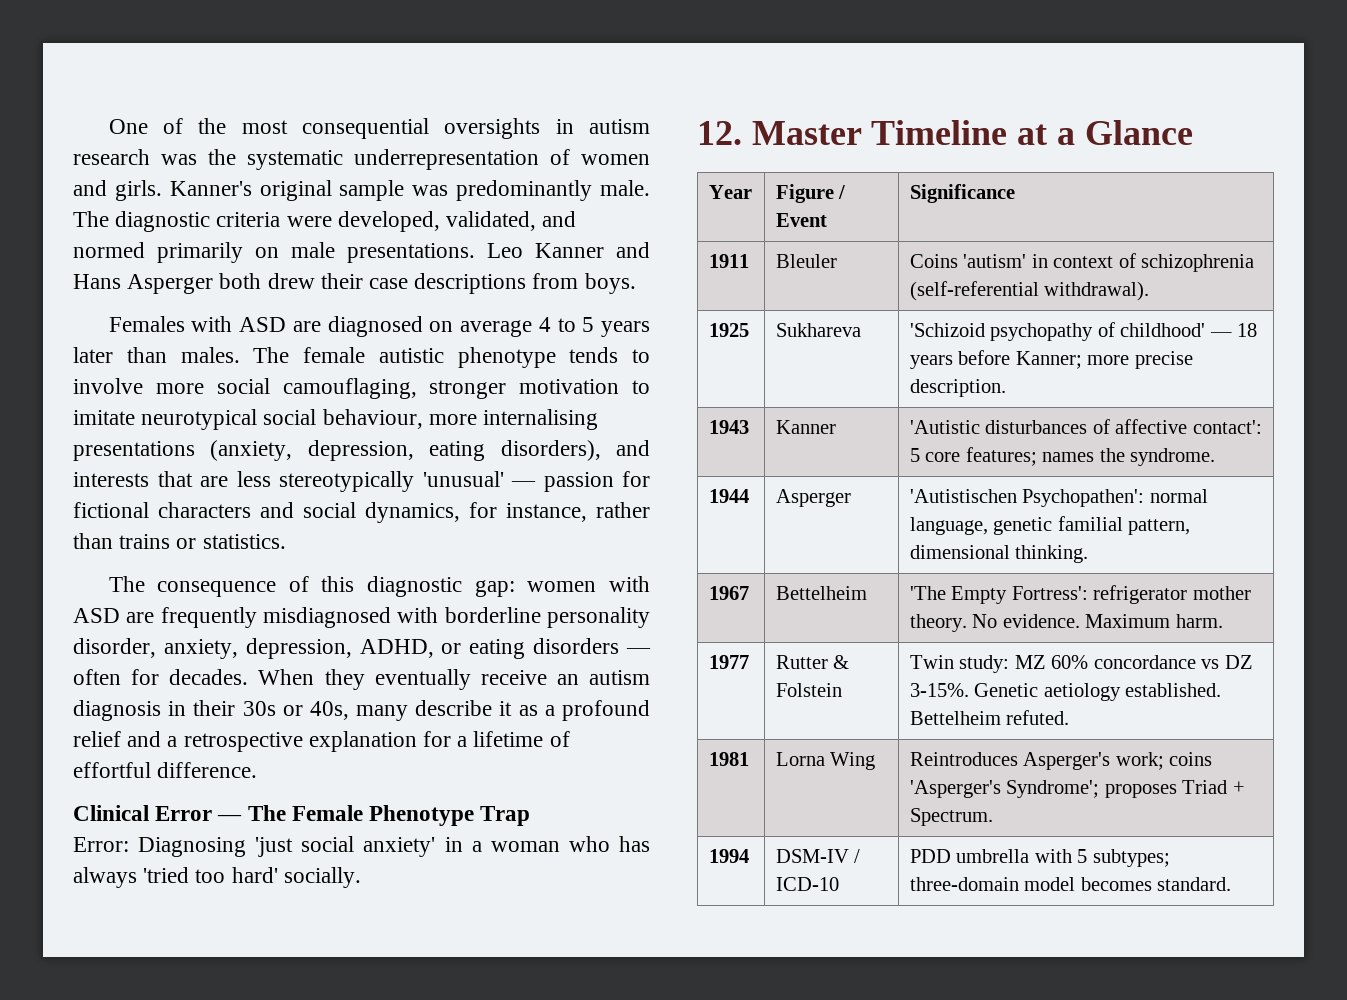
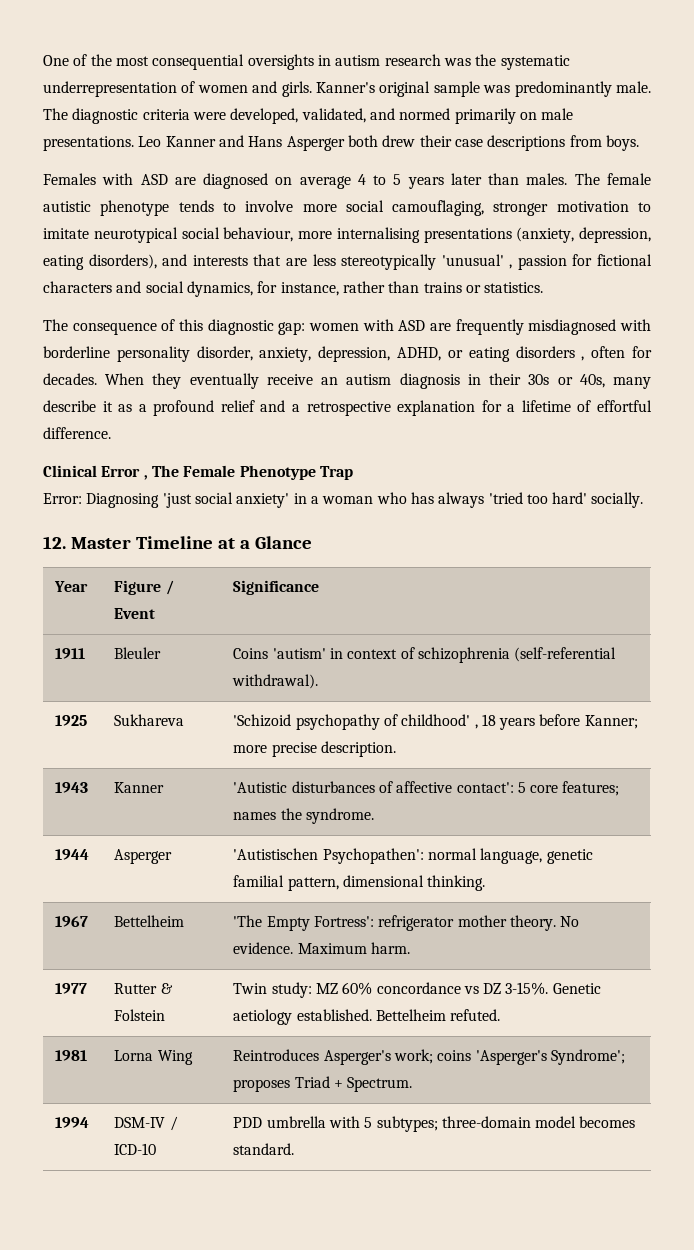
- The female autistic phenotype tends to involve more social camouflaging, stronger motivation to imitate neurotypical social behaviour, more internalising presentations (anxiety, depression, eating disorders), and interests that are less stereotypically 'unusual' — passion for fictional characters and social dynamics, for instance, rather than trains or statistics.
+ The female autistic phenotype tends to involve more social camouflaging, stronger motivation to imitate neurotypical social behaviour, more internalising presentations (anxiety, depression, eating disorders), and interests that are less stereotypically 'unusual' , passion for fictional characters and social dynamics, for instance, rather than trains or statistics.
- The consequence of this diagnostic gap: women with ASD are frequently misdiagnosed with borderline personality disorder, anxiety, depression, ADHD, or eating disorders — often for decades.
+ The consequence of this diagnostic gap: women with ASD are frequently misdiagnosed with borderline personality disorder, anxiety, depression, ADHD, or eating disorders , often for decades.
- Clinical Error — The Female Phenotype Trap
+ Clinical Error , The Female Phenotype Trap
- 1925 | Sukhareva | 'Schizoid psychopathy of childhood' — 18 years before Kanner; more precise description.
+ 1925 | Sukhareva | 'Schizoid psychopathy of childhood' , 18 years before Kanner; more precise description.

